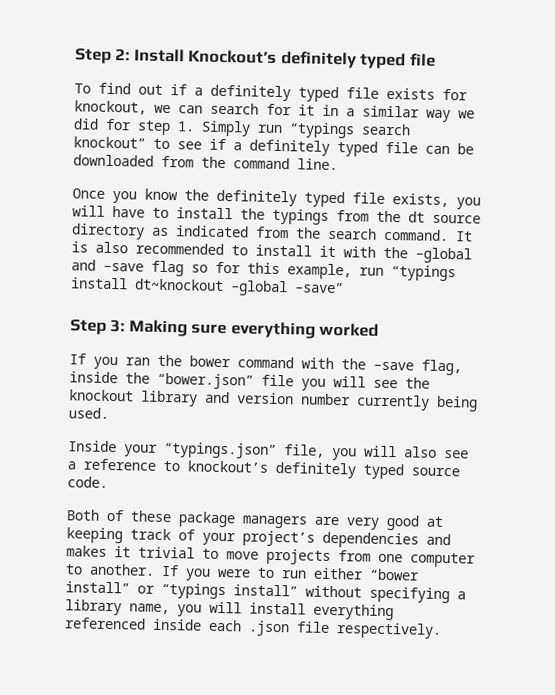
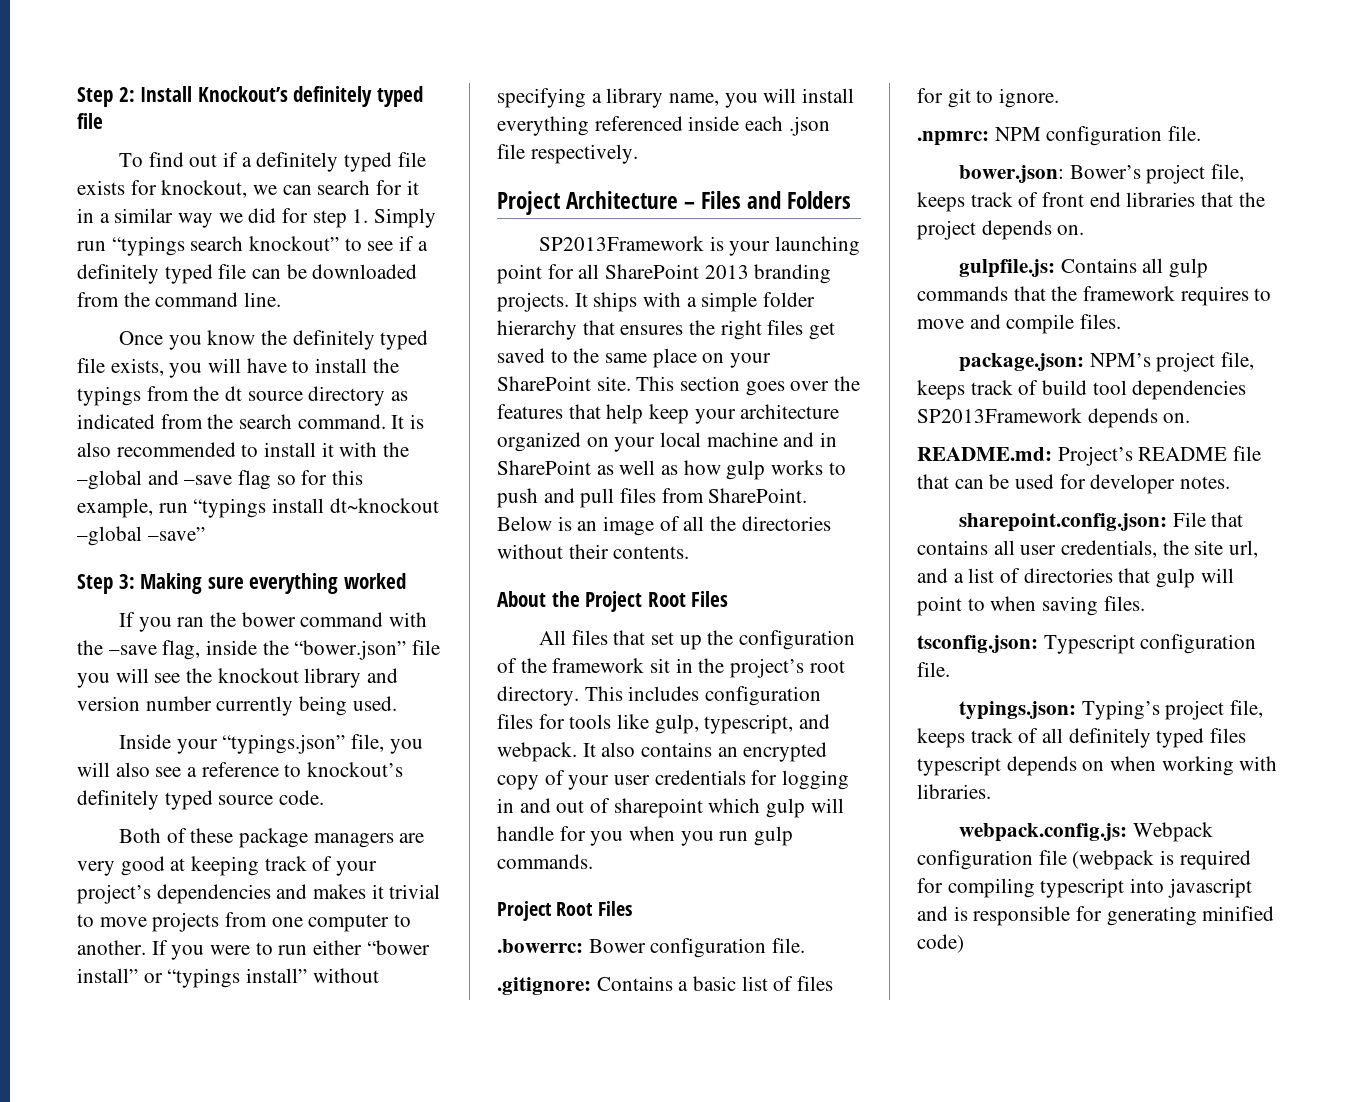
+ Project Architecture – Files and Folders
+ SP2013Framework is your launching point for all SharePoint 2013 branding projects. It ships with a simple folder hierarchy that ensures the right files get saved to the same place on your SharePoint site. This section goes over the features that help keep your architecture organized on your local machine and in SharePoint as well as how gulp works to push and pull files from SharePoint. Below is an image of all the directories without their contents.
+ About the Project Root Files
+ All files that set up the configuration of the framework sit in the project’s root directory. This includes configuration files for tools like gulp, typescript, and webpack. It also contains an encrypted copy of your user credentials for logging in and out of sharepoint which gulp will handle for you when you run gulp commands.
+ Project Root Files
+ .bowerrc: Bower configuration file.
+ .gitignore: Contains a basic list of files for git to ignore.
+ .npmrc: NPM configuration file.
+ bower.json: Bower’s project file, keeps track of front end libraries that the project depends on.
+ gulpfile.js: Contains all gulp commands that the framework requires to move and compile files.
+ package.json: NPM’s project file, keeps track of build tool dependencies SP2013Framework depends on.
+ README.md: Project’s README file that can be used for developer notes.
+ sharepoint.config.json: File that contains all user credentials, the site url, and a list of directories that gulp will point to when saving files.
+ tsconfig.json: Typescript configuration file.
+ typings.json: Typing’s project file, keeps track of all definitely typed files typescript depends on when working with libraries.
+ webpack.config.js: Webpack configuration file (webpack is required for compiling typescript into javascript and is responsible for generating minified code)

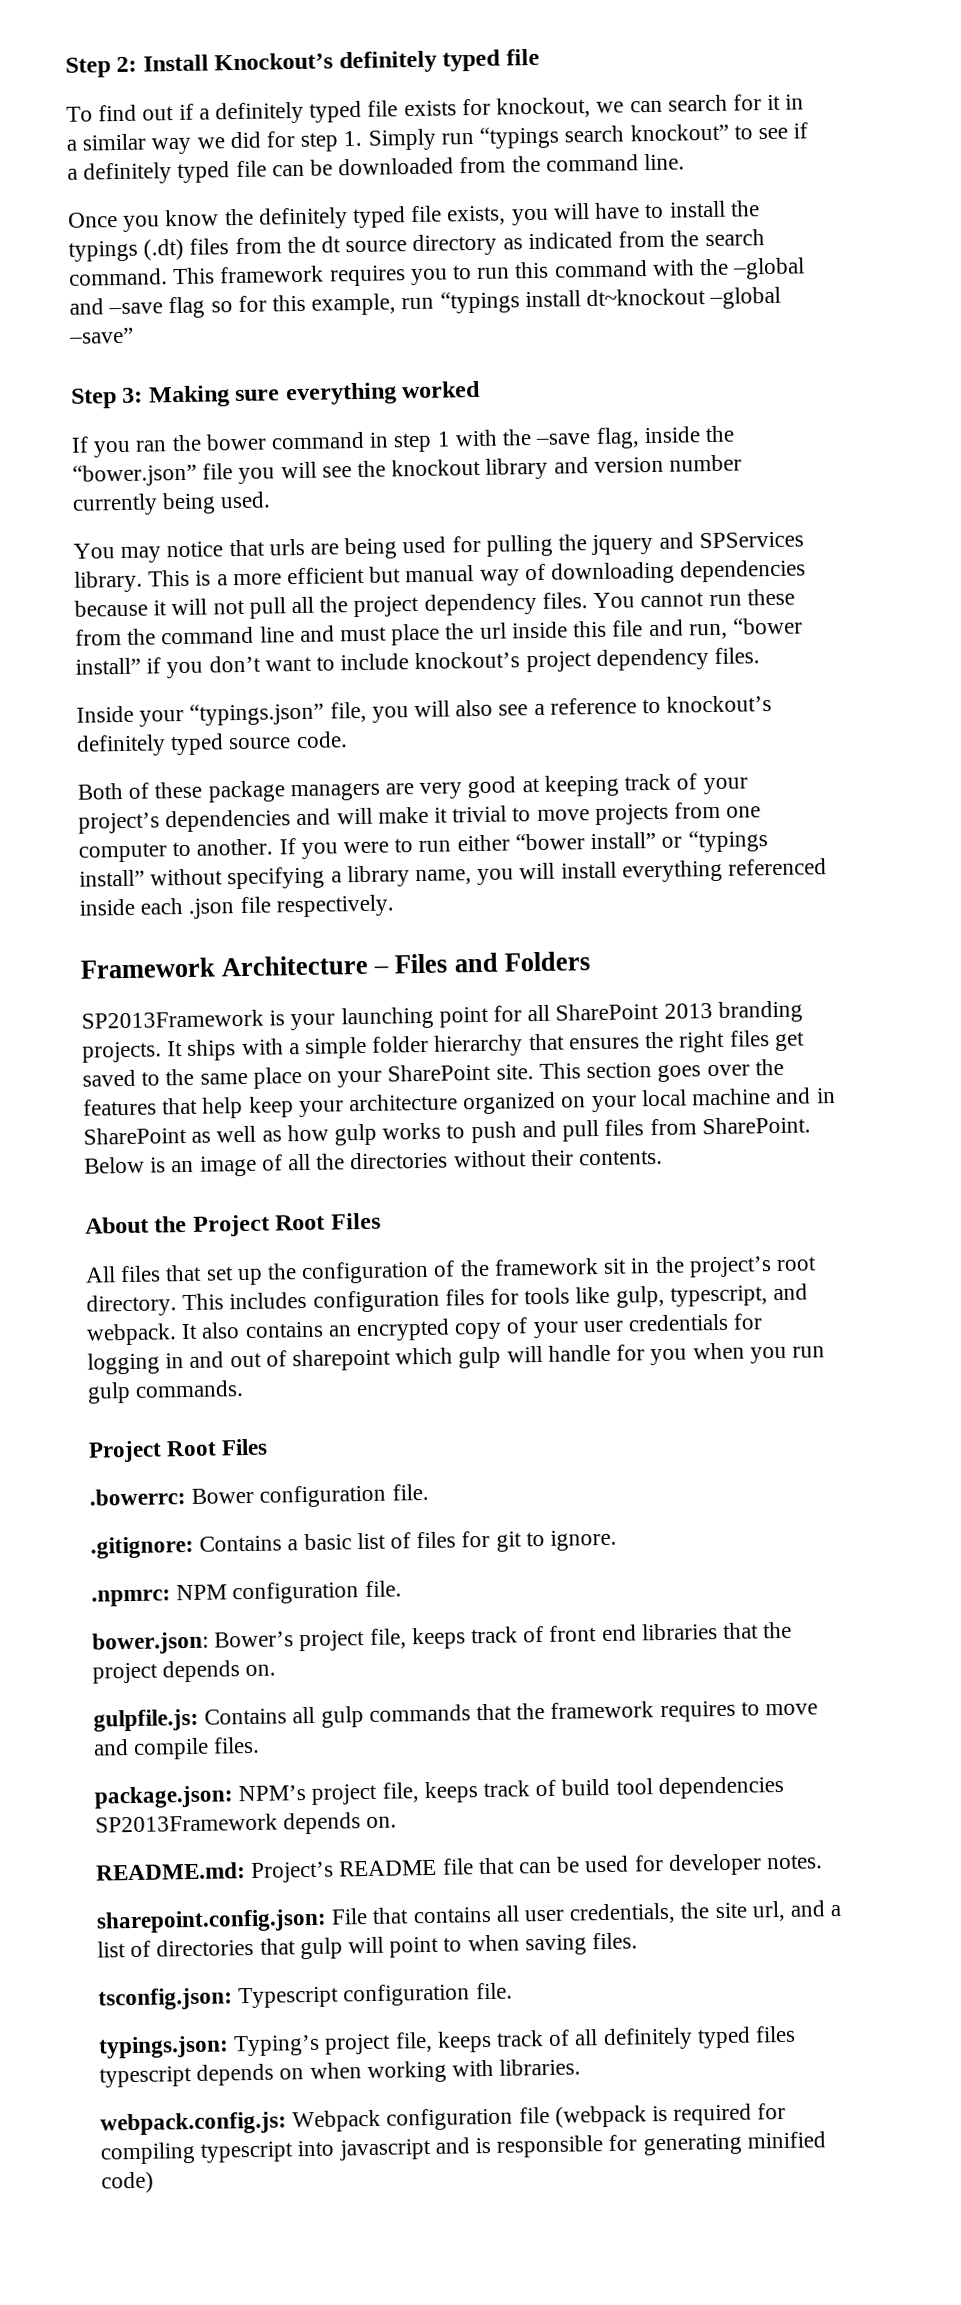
- Once you know the definitely typed file exists, you will have to install the typings from the dt source directory as indicated from the search command.
+ Once you know the definitely typed file exists, you will have to install the typings (.dt) files from the dt source directory as indicated from the search command.
- It is also recommended to install it with the –global and –save flag so for this example, run “typings install dt~knockout –global –save”
+ This framework requires you to run this command with the –global and –save flag so for this example, run “typings install dt~knockout –global –save”
- If you ran the bower command with the –save flag, inside the “bower.json” file you will see the knockout library and version number currently being used.
+ If you ran the bower command in step 1 with the –save flag, inside the “bower.json” file you will see the knockout library and version number currently being used.
+ You may notice that urls are being used for pulling the jquery and SPServices library. This is a more efficient but manual way of downloading dependencies because it will not pull all the project dependency files. You cannot run these from the command line and must place the url inside this file and run, “bower install” if you don’t want to include knockout’s project dependency files.
- Both of these package managers are very good at keeping track of your project’s dependencies and makes it trivial to move projects from one computer to another.
+ Both of these package managers are very good at keeping track of your project’s dependencies and will make it trivial to move projects from one computer to another.
- Project Architecture – Files and Folders
+ Framework Architecture – Files and Folders

